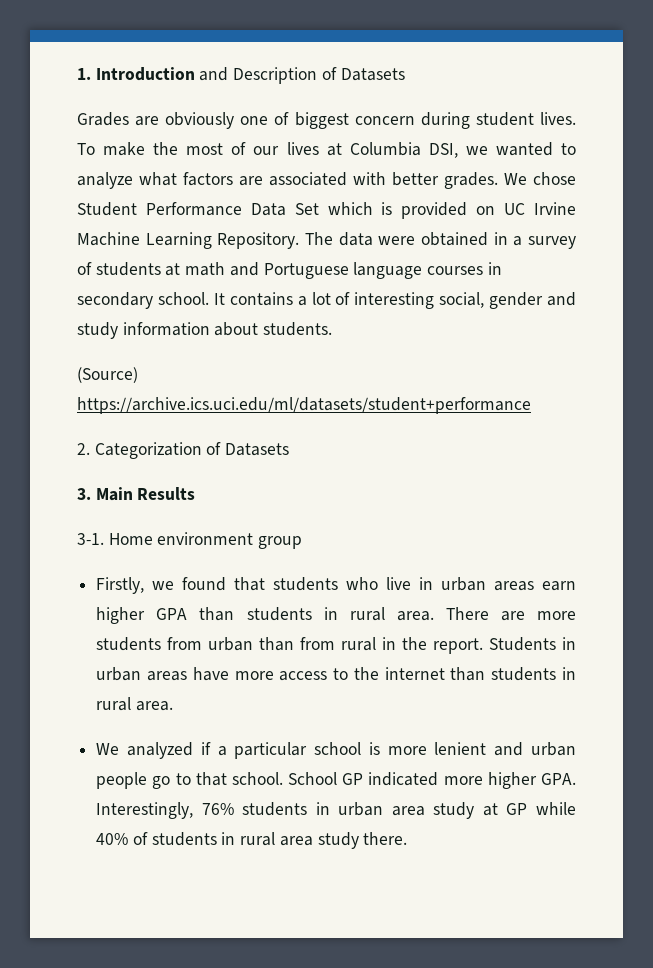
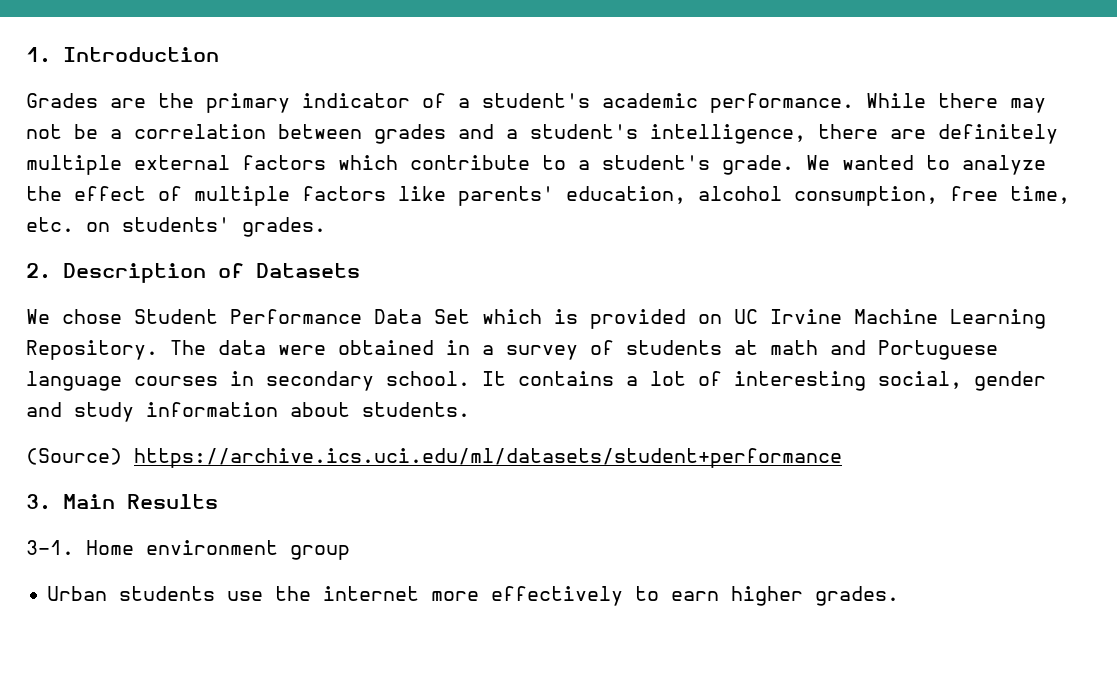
- 1. Introduction and Description of Datasets
- Grades are obviously one of biggest concern during student lives. To make the most of our lives at Columbia DSI, we wanted to analyze what factors are associated with better grades. We chose Student Performance Data Set which is provided on UC Irvine Machine Learning Repository.
+ 1. Introduction
+ Grades are the primary indicator of a student's academic performance. While there may not be a correlation between grades and a student's intelligence, there are definitely multiple external factors which contribute to a student's grade. We wanted to analyze the effect of multiple factors like parents' education, alcohol consumption, free time, etc. on students' grades.
+ 2. Description of Datasets
+ We chose Student Performance Data Set which is provided on UC Irvine Machine Learning Repository.
- 2. Categorization of Datasets
- Firstly, we found that students who live in urban areas earn higher GPA than students in rural area. There are more students from urban than from rural in the report. Students in urban areas have more access to the internet than students in rural area.
- We analyzed if a particular school is more lenient and urban people go to that school. School GP indicated more higher GPA. Interestingly, 76% students in urban area study at GP while 40% of students in rural area study there.
+ Urban students use the internet more effectively to earn higher grades.

